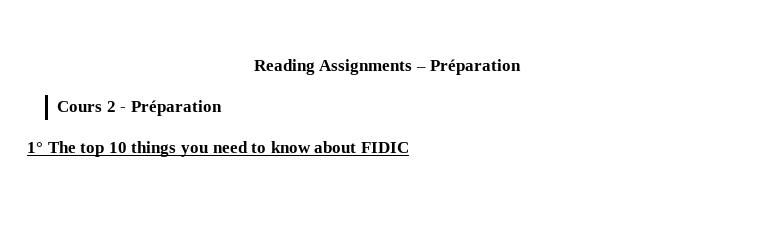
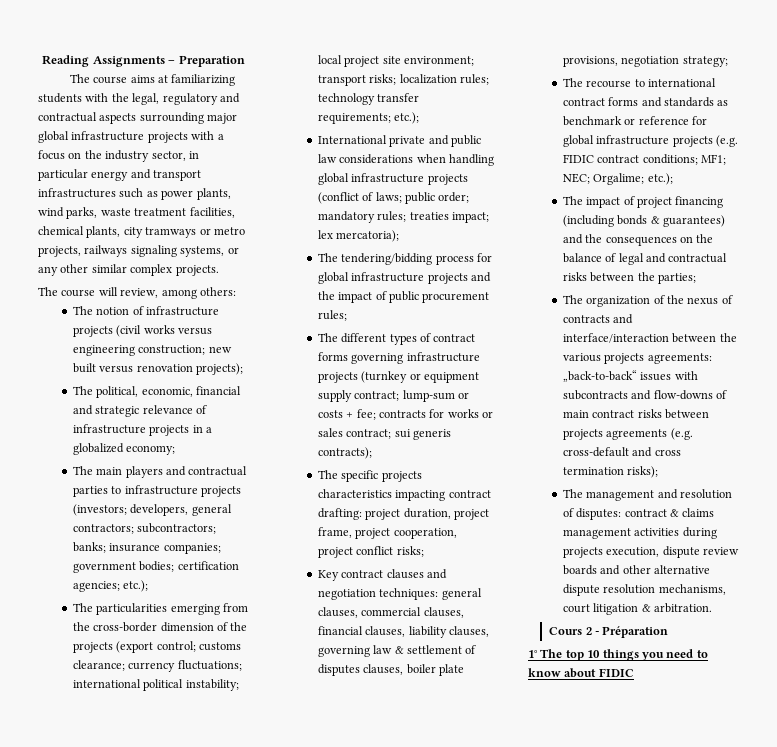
- Reading Assignments – Préparation
+ Reading Assignments – Preparation
+ The course aims at familiarizing students with the legal, regulatory and contractual aspects surrounding major global infrastructure projects with a focus on the industry sector, in particular energy and transport infrastructures such as power plants, wind parks, waste treatment facilities, chemical plants, city tramways or metro projects, railways signaling systems, or any other similar complex projects.
+ The course will review, among others:
+ The notion of infrastructure projects (civil works versus engineering construction; new built versus renovation projects);
+ The political, economic, financial and strategic relevance of infrastructure projects in a globalized economy;
+ The main players and contractual parties to infrastructure projects (investors; developers, general contractors; subcontractors; banks; insurance companies; government bodies; certification agencies; etc.);
+ The particularities emerging from the cross-border dimension of the projects (export control; customs clearance; currency fluctuations; international political instability; local project site environment; transport risks; localization rules; technology transfer requirements; etc.);
+ International private and public law considerations when handling global infrastructure projects (conflict of laws; public order; mandatory rules; treaties impact; lex mercatoria);
+ The tendering/bidding process for global infrastructure projects and the impact of public procurement rules;
+ The different types of contract forms governing infrastructure projects (turnkey or equipment supply contract; lump-sum or costs + fee; contracts for works or sales contract; sui generis contracts);
+ The specific projects characteristics impacting contract drafting: project duration, project frame, project cooperation, project conflict risks;
+ Key contract clauses and negotiation techniques: general clauses, commercial clauses, financial clauses, liability clauses, governing law & settlement of disputes clauses, boiler plate provisions, negotiation strategy;
+ The recourse to international contract forms and standards as benchmark or reference for global infrastructure projects (e.g. FIDIC contract conditions; MF1; NEC; Orgalime; etc.);
+ The impact of project financing (including bonds & guarantees) and the consequences on the balance of legal and contractual risks between the parties;
+ The organization of the nexus of contracts and interface/interaction between the various projects agreements: „back-to-back“ issues with subcontracts and flow-downs of main contract risks between projects agreements (e.g. cross-default and cross termination risks);
+ The management and resolution of disputes: contract & claims management activities during projects execution, dispute review boards and other alternative dispute resolution mechanisms, court litigation & arbitration.

